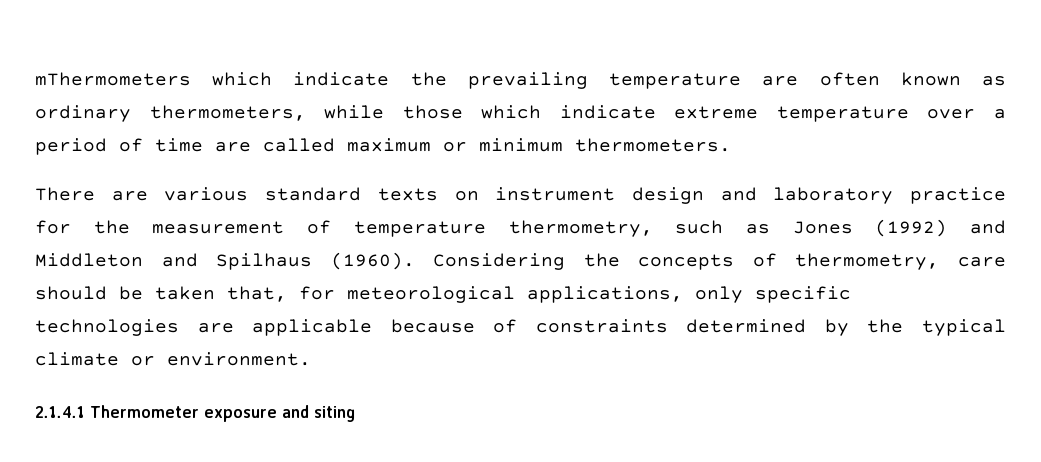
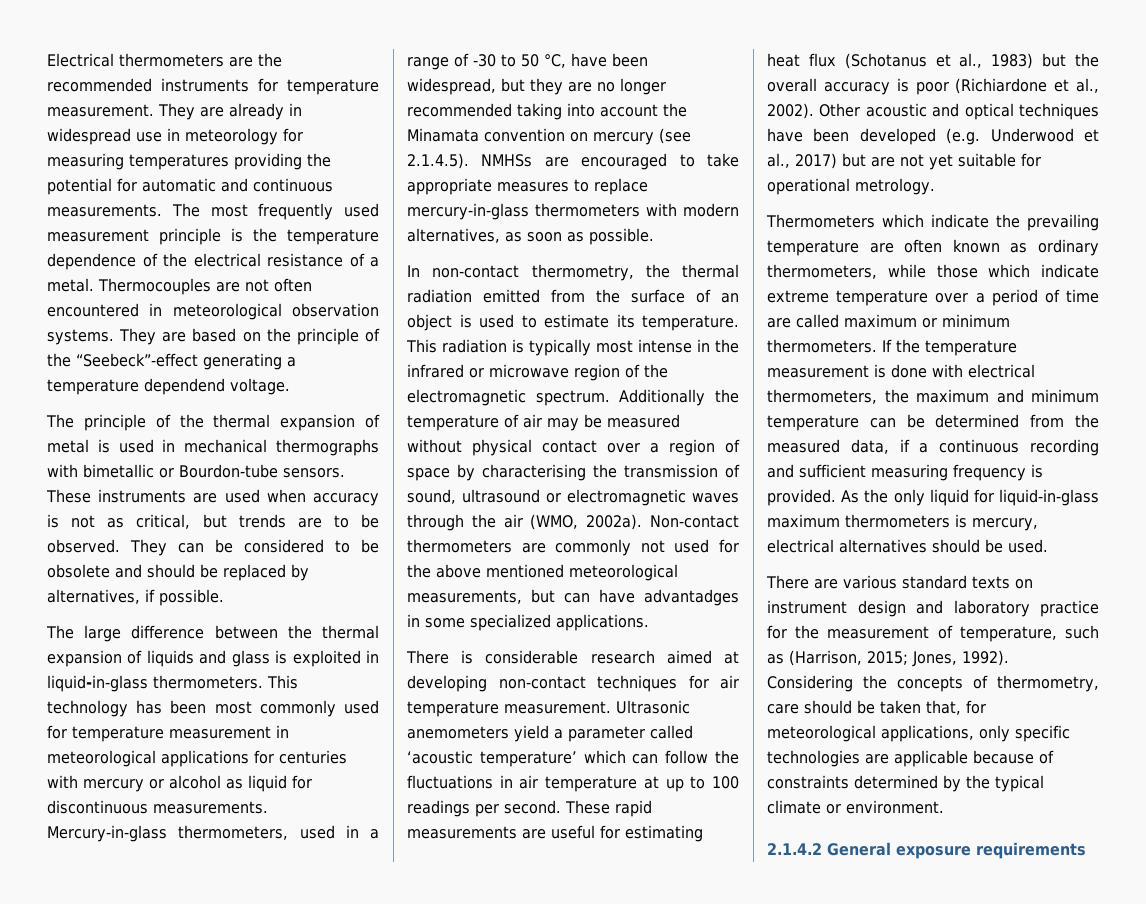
- mThermometers which indicate the prevailing temperature are often known as ordinary thermometers, while those which indicate extreme temperature over a period of time are called maximum or minimum thermometers.
+ Electrical thermometers are the recommended instruments for temperature measurement. They are already in widespread use in meteorology for measuring temperatures providing the potential for automatic and continuous measurements. The most frequently used measurement principle is the temperature dependence of the electrical resistance of a metal. Thermocouples are not often encountered in meteorological observation systems. They are based on the principle of the “Seebeck”-effect generating a temperature dependend voltage.
+ The principle of the thermal expansion of metal is used in mechanical thermographs with bimetallic or Bourdon-tube sensors. These instruments are used when accuracy is not as critical, but trends are to be observed. They can be considered to be obsolete and should be replaced by alternatives, if possible.
+ The large difference between the thermal expansion of liquids and glass is exploited in liquid-in-glass thermometers. This technology has been most commonly used for temperature measurement in meteorological applications for centuries with mercury or alcohol as liquid for discontinuous measurements. Mercury-in-glass thermometers, used in a range of -30 to 50 °C, have been widespread, but they are no longer recommended taking into account the Minamata convention on mercury (see 2.1.4.5). NMHSs are encouraged to take appropriate measures to replace mercury-in-glass thermometers with modern alternatives, as soon as possible.
+ In non-contact thermometry, the thermal radiation emitted from the surface of an object is used to estimate its temperature. This radiation is typically most intense in the infrared or microwave region of the electromagnetic spectrum. Additionally the temperature of air may be measured without physical contact over a region of space by characterising the transmission of sound, ultrasound or electromagnetic waves through the air (WMO, 2002a). Non-contact thermometers are commonly not used for the above mentioned meteorological measurements, but can have advantadges in some specialized applications.
+ There is considerable research aimed at developing non-contact techniques for air temperature measurement. Ultrasonic anemometers yield a parameter called ‘acoustic temperature’ which can follow the fluctuations in air temperature at up to 100 readings per second. These rapid measurements are useful for estimating heat flux (Schotanus et al., 1983) but the overall accuracy is poor (Richiardone et al., 2002). Other acoustic and optical techniques have been developed (e.g. Underwood et al., 2017) but are not yet suitable for operational metrology.
+ Thermometers which indicate the prevailing temperature are often known as ordinary thermometers, while those which indicate extreme temperature over a period of time are called maximum or minimum thermometers. If the temperature measurement is done with electrical thermometers, the maximum and minimum temperature can be determined from the measured data, if a continuous recording and sufficient measuring frequency is provided. As the only liquid for liquid-in-glass maximum thermometers is mercury, electrical alternatives should be used.
- There are various standard texts on instrument design and laboratory practice for the measurement of temperature thermometry, such as Jones (1992) and Middleton and Spilhaus (1960).
+ There are various standard texts on instrument design and laboratory practice for the measurement of temperature, such as (Harrison, 2015; Jones, 1992).
- 2.1.4.1 Thermometer exposure and siting
+ 2.1.4.2 General exposure requirements

